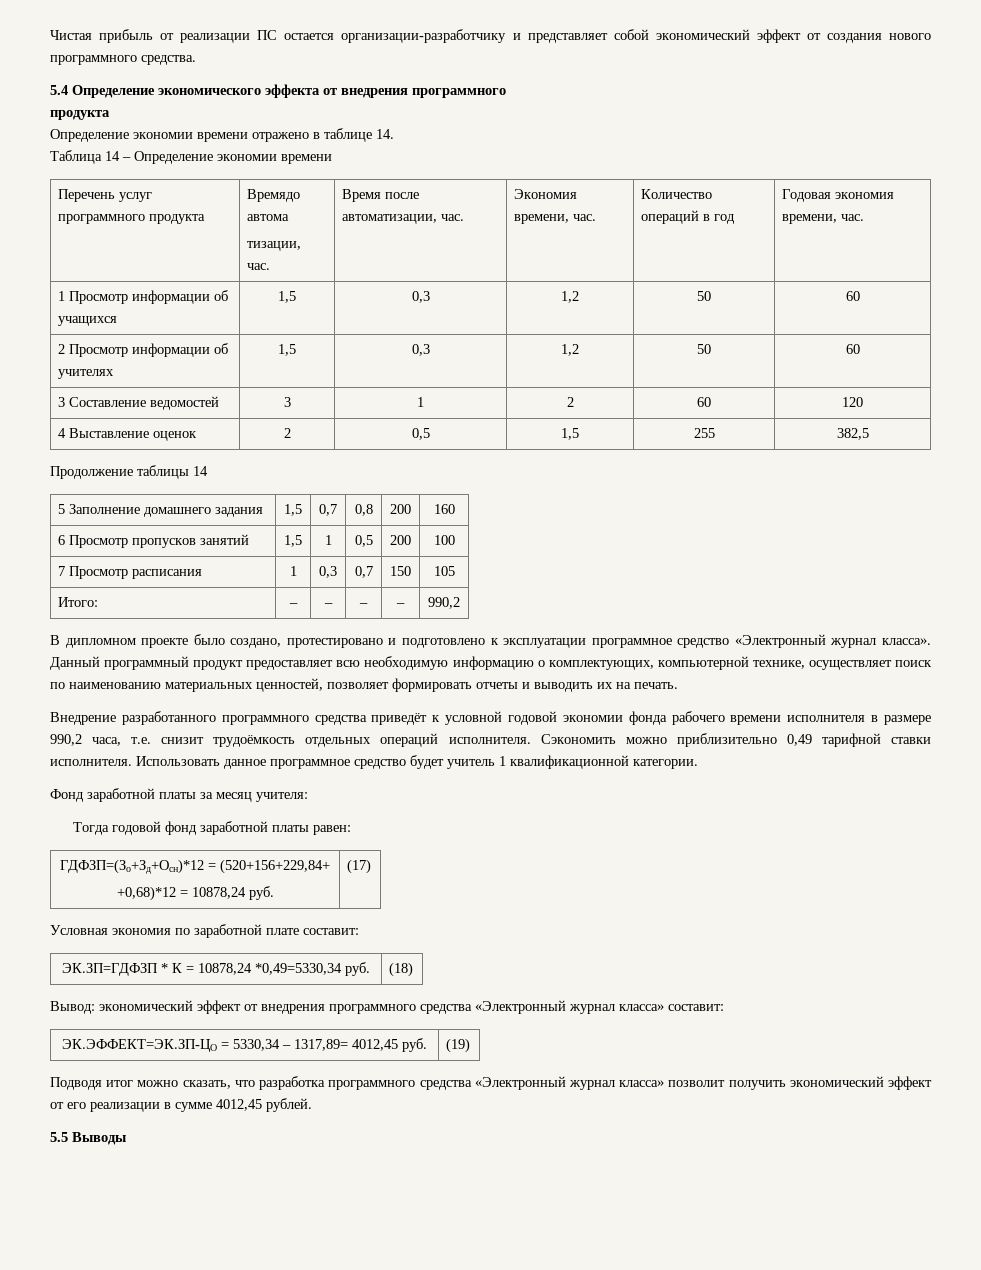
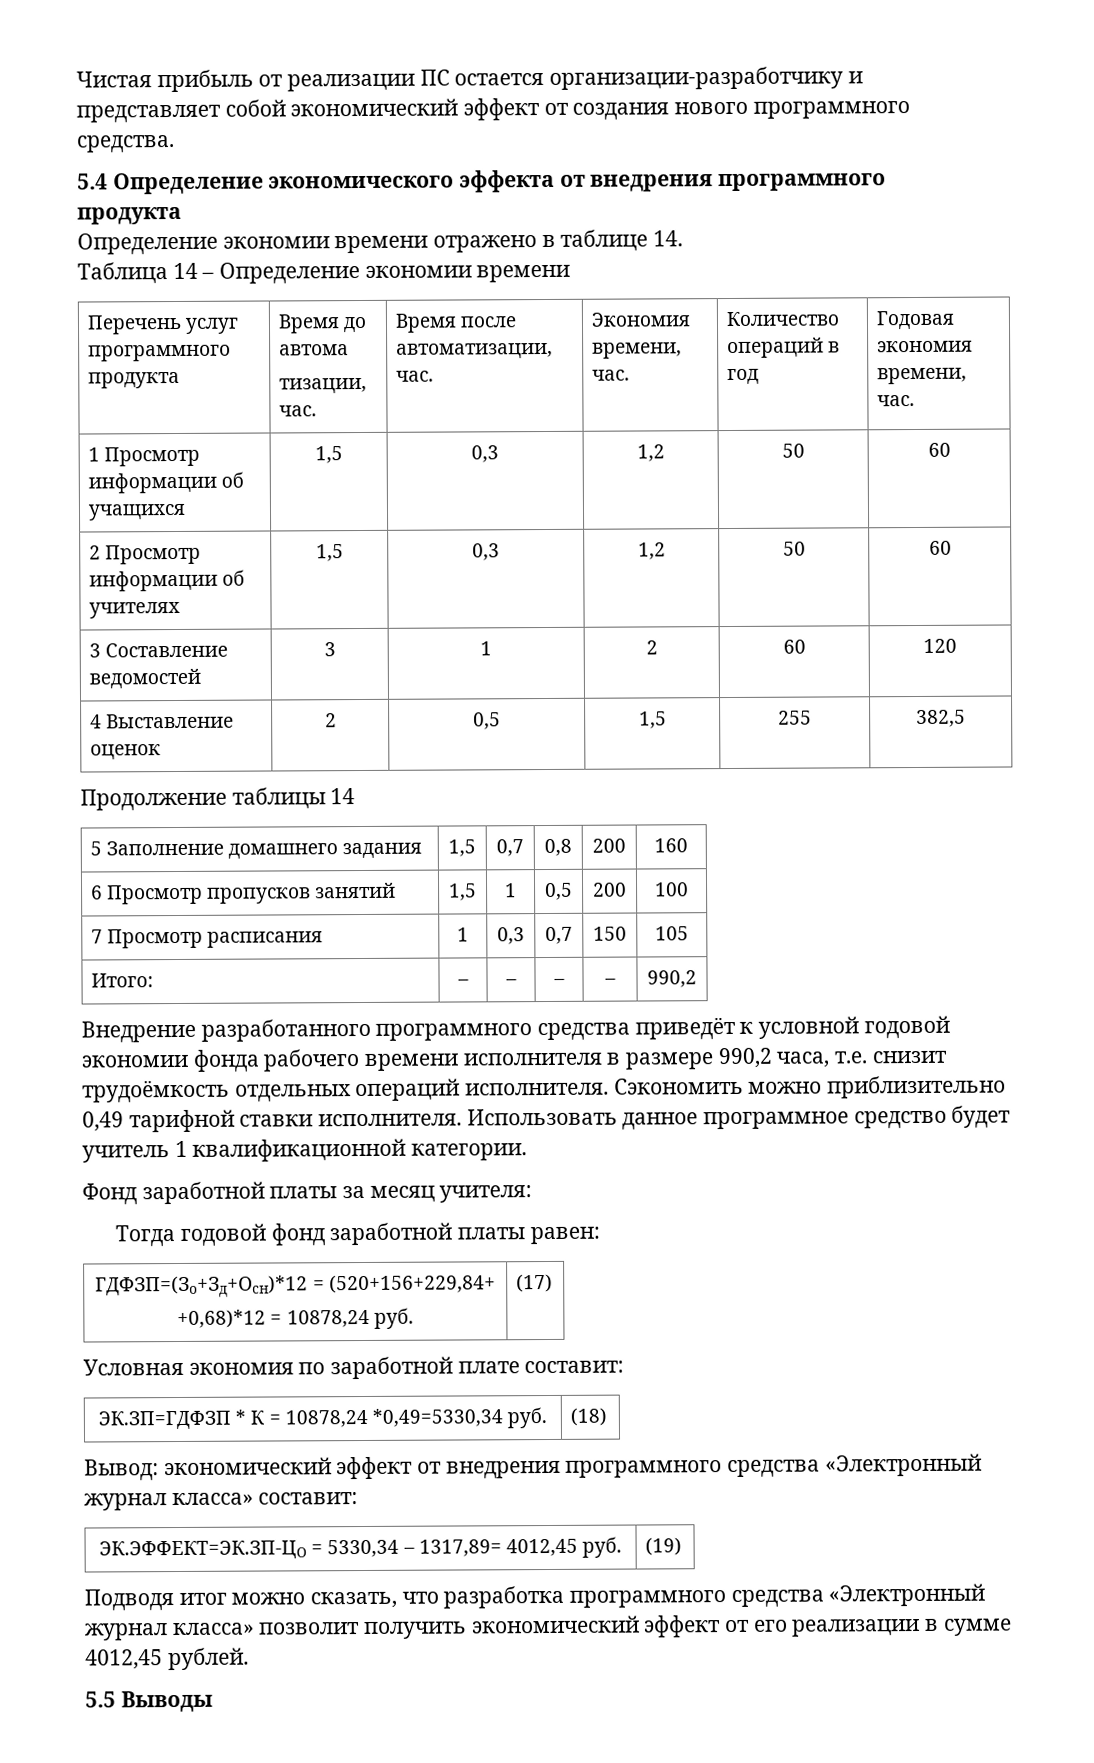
- Перечень услуг программного продукта | Времядо автома
+ Перечень услуг программного продукта | Время до автома
- В дипломном проекте было создано, протестировано и подготовлено к эксплуатации программное средство «Электронный журнал класса». Данный программный продукт предоставляет всю необходимую информацию о комплектующих, компьютерной технике, осуществляет поиск по наименованию материальных ценностей, позволяет формировать отчеты и выводить их на печать.

